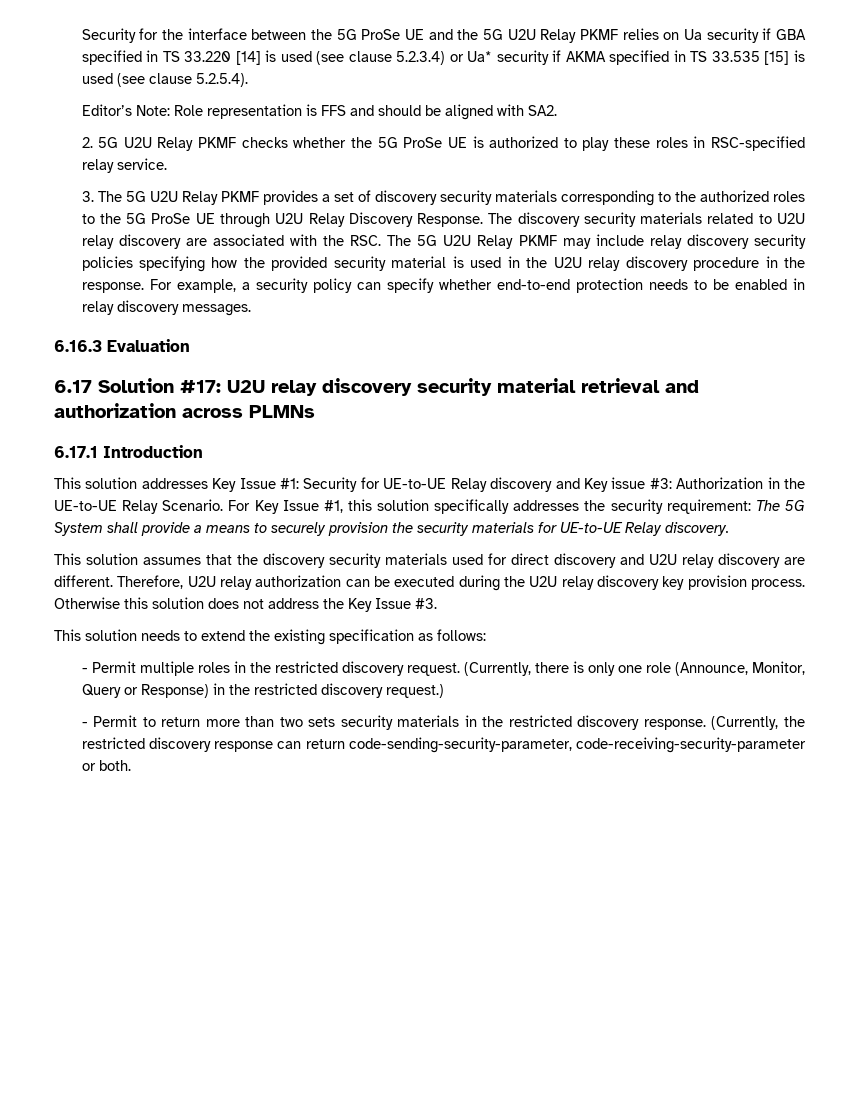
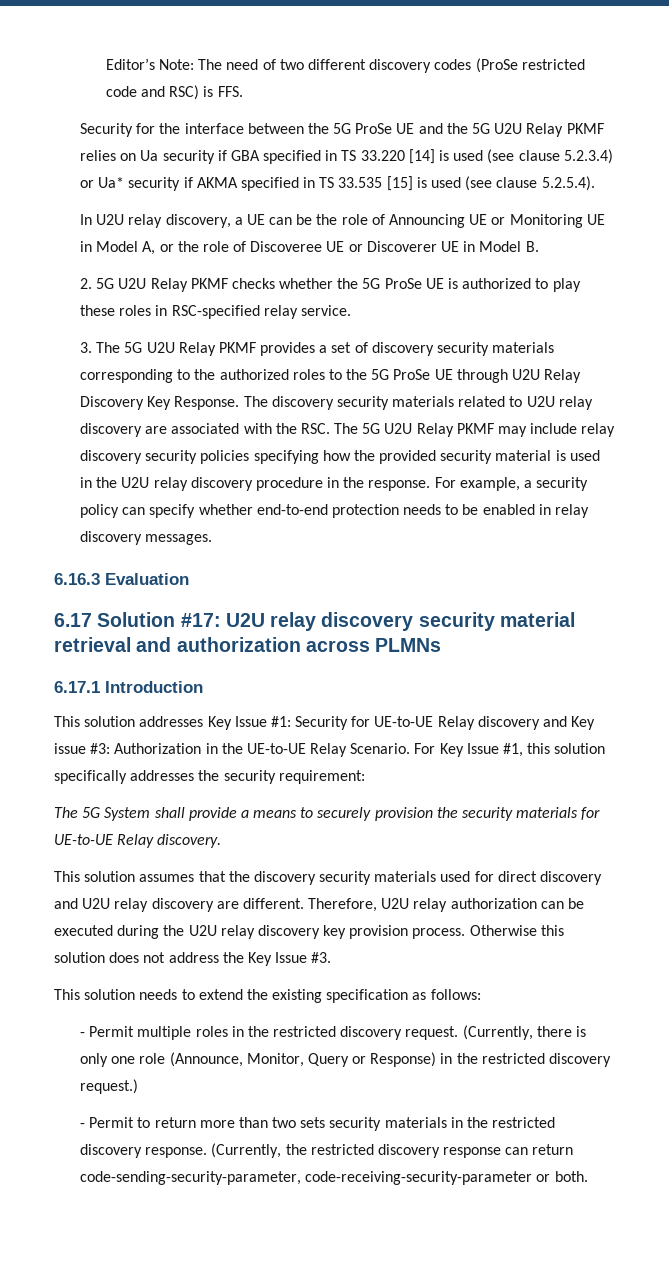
+ Editor’s Note: The need of two different discovery codes (ProSe restricted code and RSC) is FFS.
- Editor’s Note: Role representation is FFS and should be aligned with SA2.
+ In U2U relay discovery, a UE can be the role of Announcing UE or Monitoring UE in Model A, or the role of Discoveree UE or Discoverer UE in Model B.
- 3. The 5G U2U Relay PKMF provides a set of discovery security materials corresponding to the authorized roles to the 5G ProSe UE through U2U Relay Discovery Response.
+ 3. The 5G U2U Relay PKMF provides a set of discovery security materials corresponding to the authorized roles to the 5G ProSe UE through U2U Relay Discovery Key Response.
- For Key Issue #1, this solution specifically addresses the security requirement: The 5G System shall provide a means to securely provision the security materials for UE-to-UE Relay discovery.
+ For Key Issue #1, this solution specifically addresses the security requirement:
+ The 5G System shall provide a means to securely provision the security materials for UE-to-UE Relay discovery.

